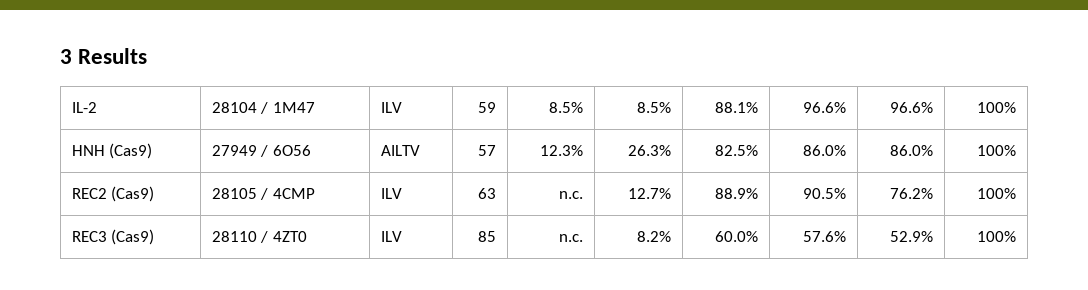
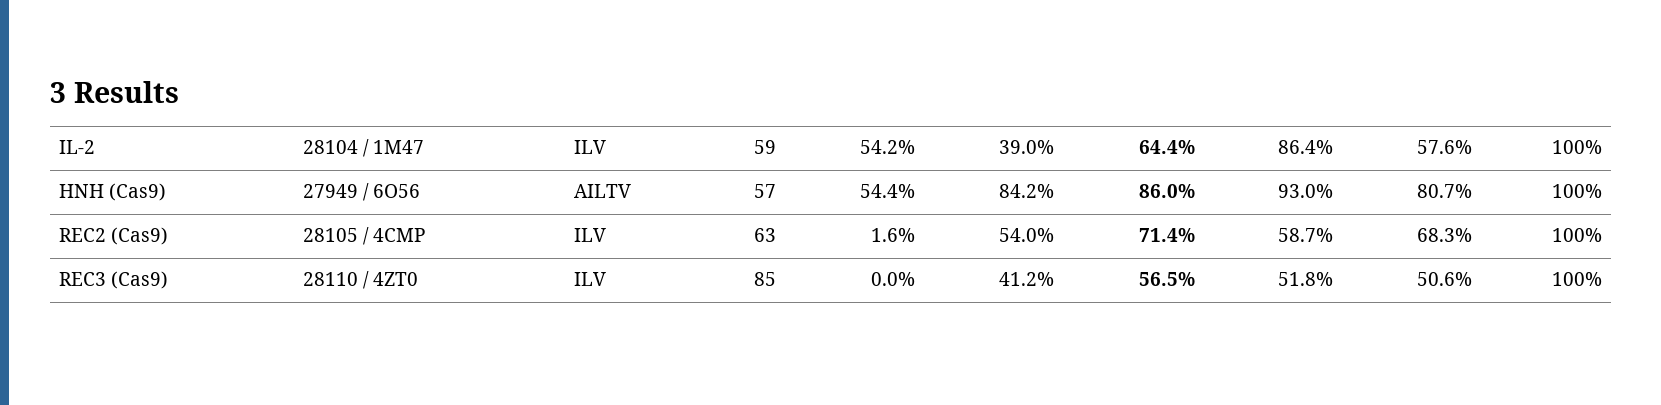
- IL-2 | 28104 / 1M47 | ILV | 59 | 8.5% | 8.5% | 88.1% | 96.6% | 96.6% | 100%
+ IL-2 | 28104 / 1M47 | ILV | 59 | 54.2% | 39.0% | 64.4% | 86.4% | 57.6% | 100%
- HNH (Cas9) | 27949 / 6O56 | AILTV | 57 | 12.3% | 26.3% | 82.5% | 86.0% | 86.0% | 100%
+ HNH (Cas9) | 27949 / 6O56 | AILTV | 57 | 54.4% | 84.2% | 86.0% | 93.0% | 80.7% | 100%
- REC2 (Cas9) | 28105 / 4CMP | ILV | 63 | n.c. | 12.7% | 88.9% | 90.5% | 76.2% | 100%
+ REC2 (Cas9) | 28105 / 4CMP | ILV | 63 | 1.6% | 54.0% | 71.4% | 58.7% | 68.3% | 100%
- REC3 (Cas9) | 28110 / 4ZT0 | ILV | 85 | n.c. | 8.2% | 60.0% | 57.6% | 52.9% | 100%
+ REC3 (Cas9) | 28110 / 4ZT0 | ILV | 85 | 0.0% | 41.2% | 56.5% | 51.8% | 50.6% | 100%

